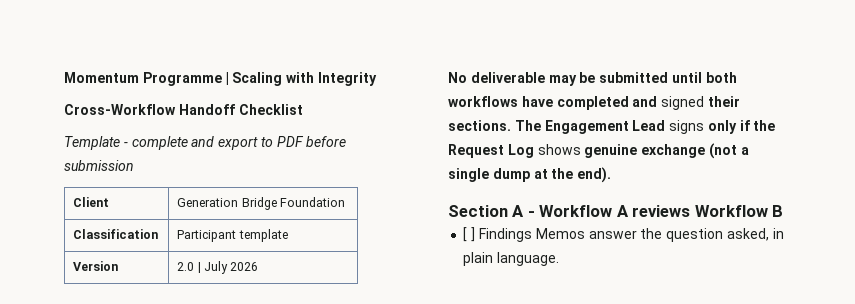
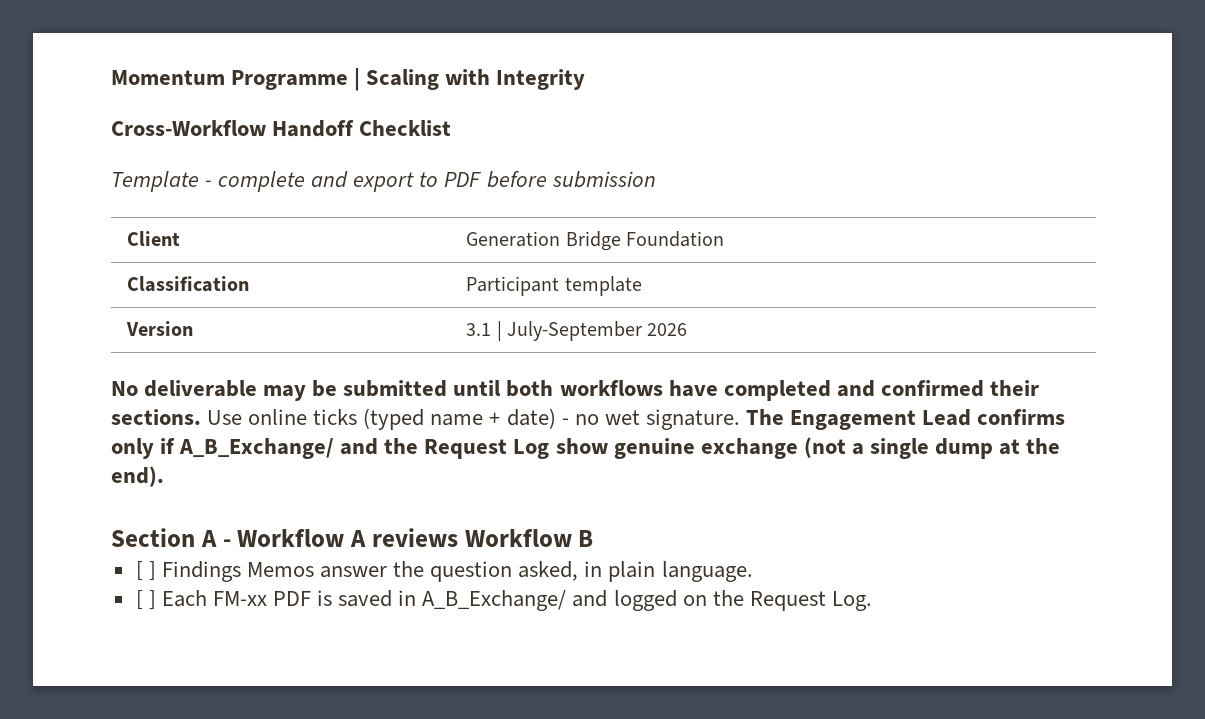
- Version | 2.0 | July 2026
+ Version | 3.1 | July-September 2026
- No deliverable may be submitted until both workflows have completed and signed their sections.
+ No deliverable may be submitted until both workflows have completed and confirmed their sections.
+ Use online ticks (typed name + date) - no wet signature.
- The Engagement Lead signs only if the Request Log shows genuine exchange (not a single dump at the end).
+ The Engagement Lead confirms only if A_B_Exchange/ and the Request Log show genuine exchange (not a single dump at the end).
+ [ ] Each FM-xx PDF is saved in A_B_Exchange/ and logged on the Request Log.

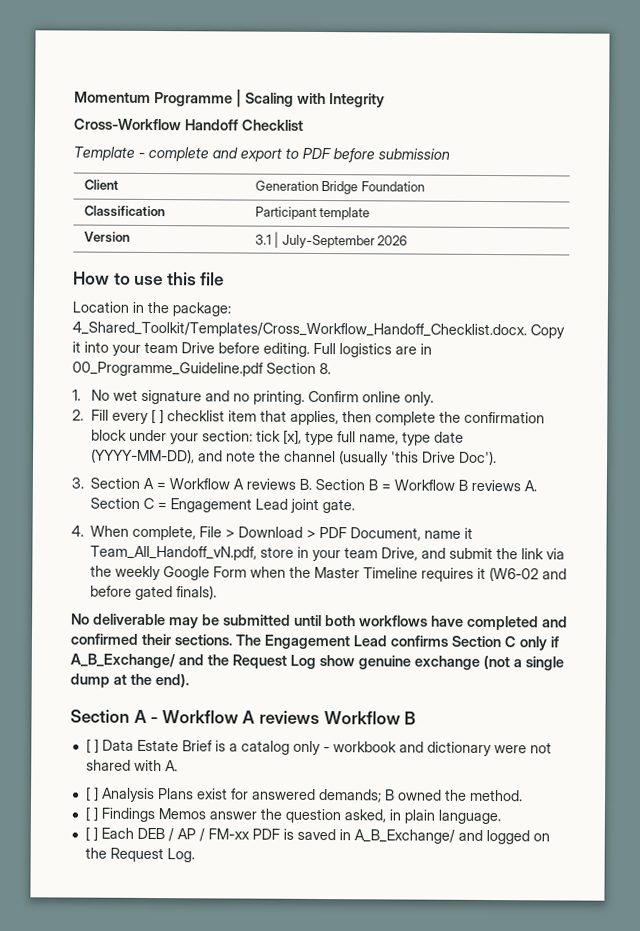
+ How to use this file
+ Location in the package: 4_Shared_Toolkit/Templates/Cross_Workflow_Handoff_Checklist.docx. Copy it into your team Drive before editing. Full logistics are in 00_Programme_Guideline.pdf Section 8.
+ 1. No wet signature and no printing. Confirm online only.
+ 2. Fill every [ ] checklist item that applies, then complete the confirmation block under your section: tick [x], type full name, type date (YYYY-MM-DD), and note the channel (usually 'this Drive Doc').
+ 3. Section A = Workflow A reviews B. Section B = Workflow B reviews A. Section C = Engagement Lead joint gate.
+ 4. When complete, File > Download > PDF Document, name it Team_All_Handoff_vN.pdf, store in your team Drive, and submit the link via the weekly Google Form when the Master Timeline requires it (W6-02 and before gated finals).
- Use online ticks (typed name + date) - no wet signature.
- The Engagement Lead confirms only if A_B_Exchange/ and the Request Log show genuine exchange (not a single dump at the end).
+ The Engagement Lead confirms Section C only if A_B_Exchange/ and the Request Log show genuine exchange (not a single dump at the end).
+ [ ] Data Estate Brief is a catalog only - workbook and dictionary were not shared with A.
+ [ ] Analysis Plans exist for answered demands; B owned the method.
- [ ] Each FM-xx PDF is saved in A_B_Exchange/ and logged on the Request Log.
+ [ ] Each DEB / AP / FM-xx PDF is saved in A_B_Exchange/ and logged on the Request Log.

